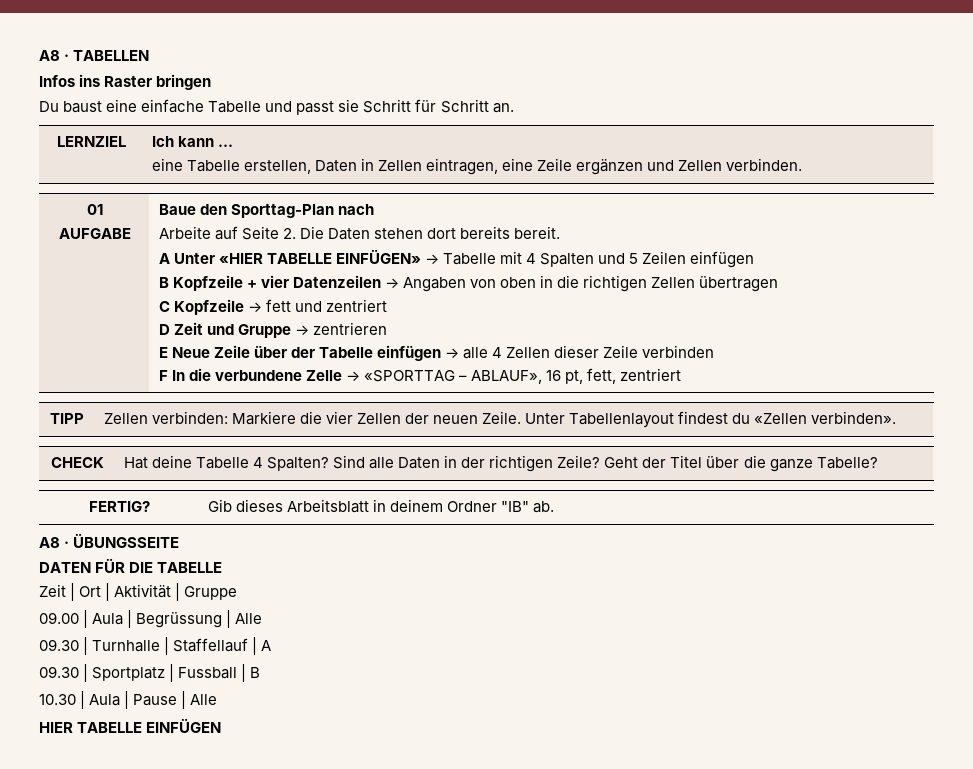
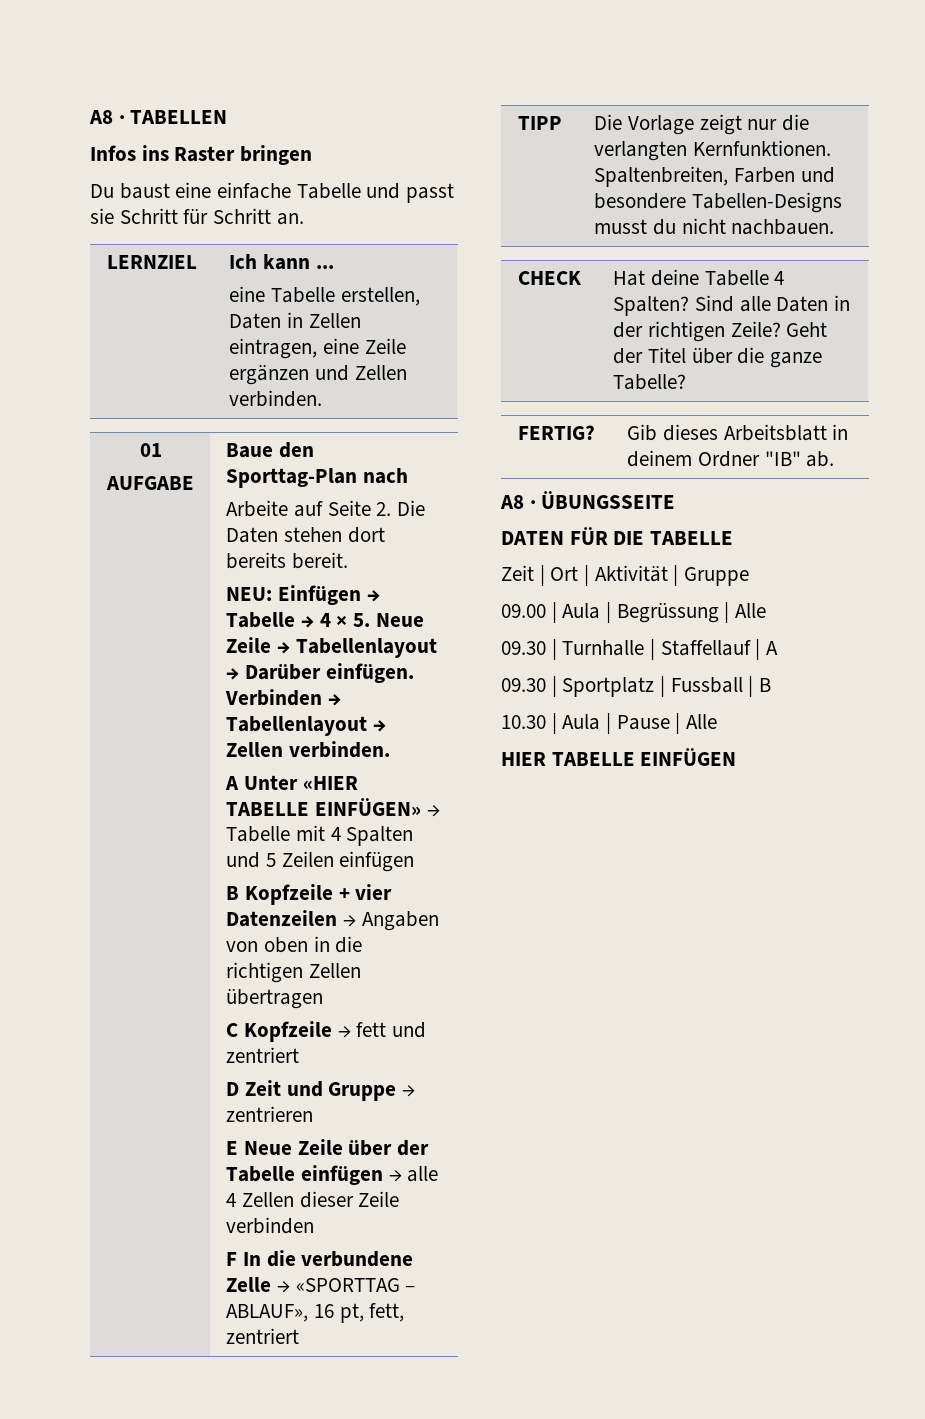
+ NEU: Einfügen → Tabelle → 4 × 5. Neue Zeile → Tabellenlayout → Darüber einfügen. Verbinden → Tabellenlayout → Zellen verbinden.
- TIPP | Zellen verbinden: Markiere die vier Zellen der neuen Zeile. Unter Tabellenlayout findest du «Zellen verbinden».
+ TIPP | Die Vorlage zeigt nur die verlangten Kernfunktionen. Spaltenbreiten, Farben und besondere Tabellen-Designs musst du nicht nachbauen.

